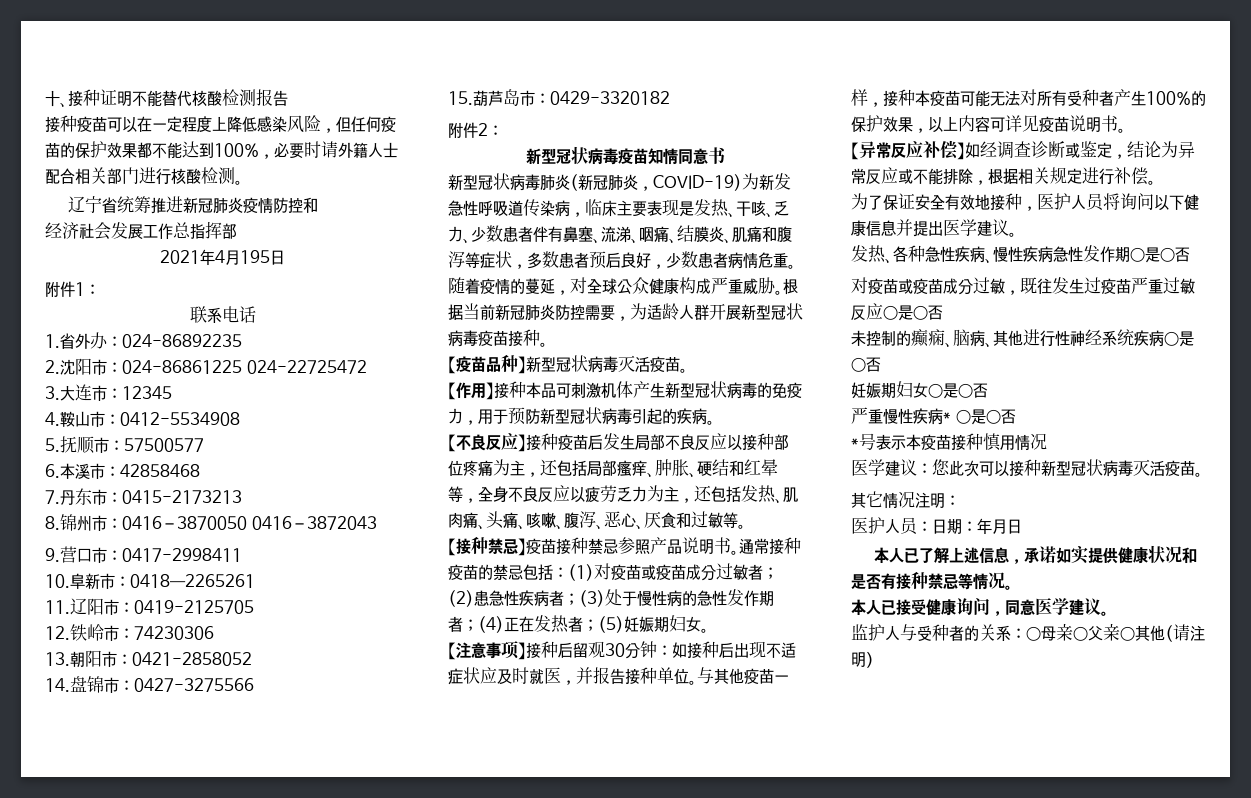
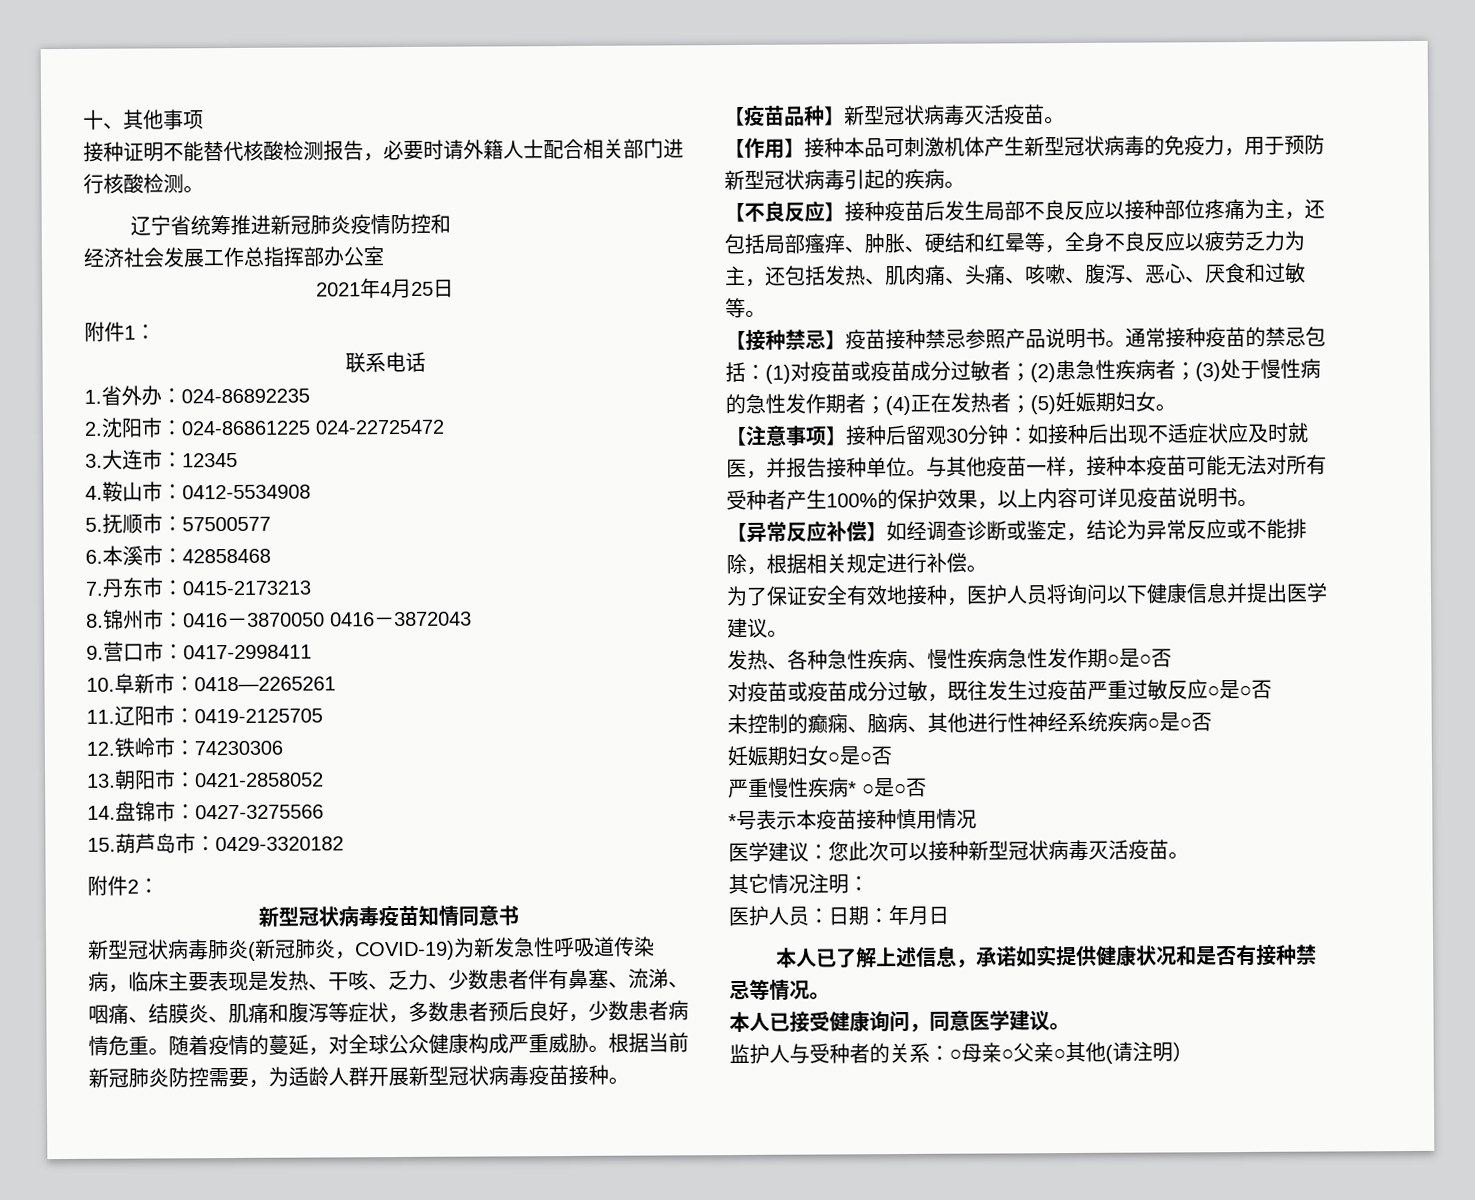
- 十、接种证明不能替代核酸检测报告
- 接种疫苗可以在一定程度上降低感染风险，但任何疫苗的保护效果都不能达到100%，必要时请外籍人士配合相关部门进行核酸检测。
+ 十、其他事项
+ 接种证明不能替代核酸检测报告，必要时请外籍人士配合相关部门进行核酸检测。
- 经济社会发展工作总指挥部
+ 经济社会发展工作总指挥部办公室
- 2021年4月195日
+ 2021年4月25日

